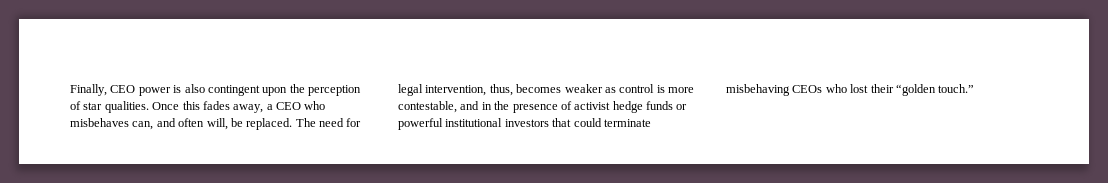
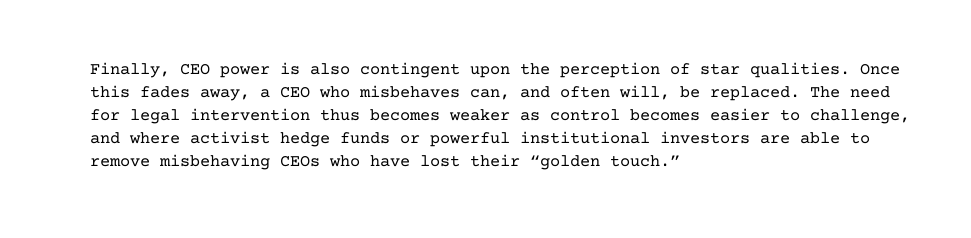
- The need for legal intervention, thus, becomes weaker as control is more contestable, and in the presence of activist hedge funds or powerful institutional investors that could terminate misbehaving CEOs who lost their “golden touch.”
+ The need for legal intervention thus becomes weaker as control becomes easier to challenge, and where activist hedge funds or powerful institutional investors are able to remove misbehaving CEOs who have lost their “golden touch.”

